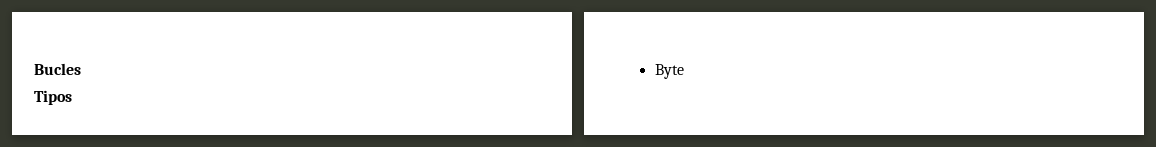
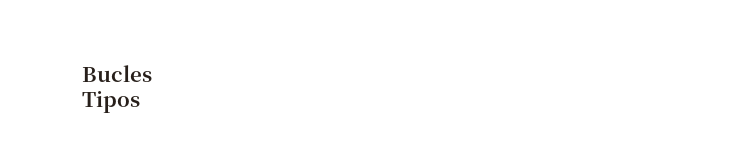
- Byte

